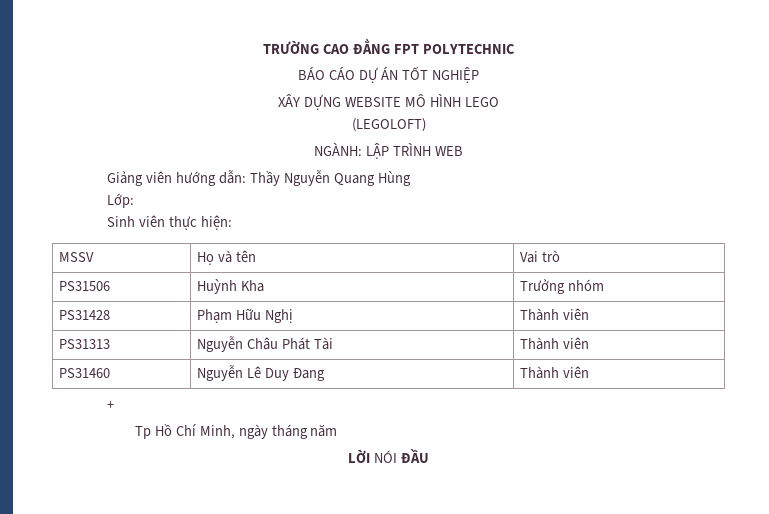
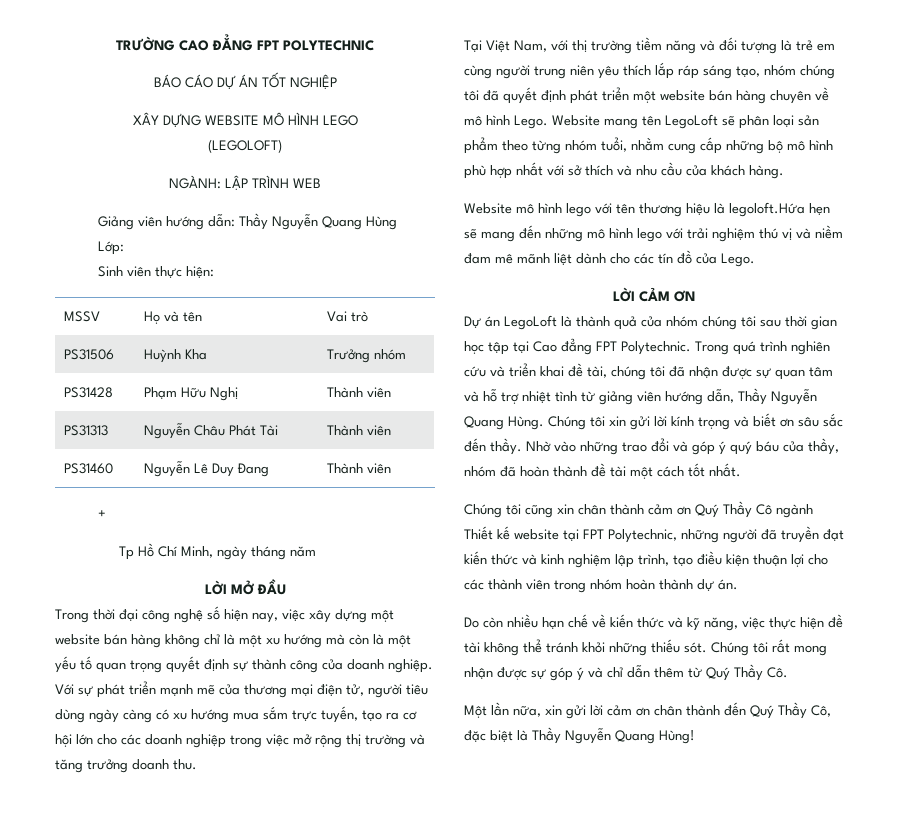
- LỜI NÓI ĐẦU
+ LỜI MỞ ĐẦU
+ Trong thời đại công nghệ số hiện nay, việc xây dựng một website bán hàng không chỉ là một xu hướng mà còn là một yếu tố quan trọng quyết định sự thành công của doanh nghiệp. Với sự phát triển mạnh mẽ của thương mại điện tử, người tiêu dùng ngày càng có xu hướng mua sắm trực tuyến, tạo ra cơ hội lớn cho các doanh nghiệp trong việc mở rộng thị trường và tăng trưởng doanh thu.
+ Tại Việt Nam, với thị trường tiềm năng và đối tượng là trẻ em cùng người trung niên yêu thích lắp ráp sáng tạo, nhóm chúng tôi đã quyết định phát triển một website bán hàng chuyên về mô hình Lego. Website mang tên LegoLoft sẽ phân loại sản phẩm theo từng nhóm tuổi, nhằm cung cấp những bộ mô hình phù hợp nhất với sở thích và nhu cầu của khách hàng.
+ Website mô hình lego với tên thương hiệu là legoloft.Hứa hẹn sẽ mang đến những mô hình lego với trải nghiệm thú vị và niềm đam mê mãnh liệt dành cho các tín đồ của Lego.
+ LỜI CẢM ƠN
+ Dự án LegoLoft là thành quả của nhóm chúng tôi sau thời gian học tập tại Cao đẳng FPT Polytechnic. Trong quá trình nghiên cứu và triển khai đề tài, chúng tôi đã nhận được sự quan tâm và hỗ trợ nhiệt tình từ giảng viên hướng dẫn, Thầy Nguyễn Quang Hùng. Chúng tôi xin gửi lời kính trọng và biết ơn sâu sắc đến thầy. Nhờ vào những trao đổi và góp ý quý báu của thầy, nhóm đã hoàn thành đề tài một cách tốt nhất.
+ Chúng tôi cũng xin chân thành cảm ơn Quý Thầy Cô ngành Thiết kế website tại FPT Polytechnic, những người đã truyền đạt kiến thức và kinh nghiệm lập trình, tạo điều kiện thuận lợi cho các thành viên trong nhóm hoàn thành dự án.
+ Do còn nhiều hạn chế về kiến thức và kỹ năng, việc thực hiện đề tài không thể tránh khỏi những thiếu sót. Chúng tôi rất mong nhận được sự góp ý và chỉ dẫn thêm từ Quý Thầy Cô.
+ Một lần nữa, xin gửi lời cảm ơn chân thành đến Quý Thầy Cô, đặc biệt là Thầy Nguyễn Quang Hùng!

